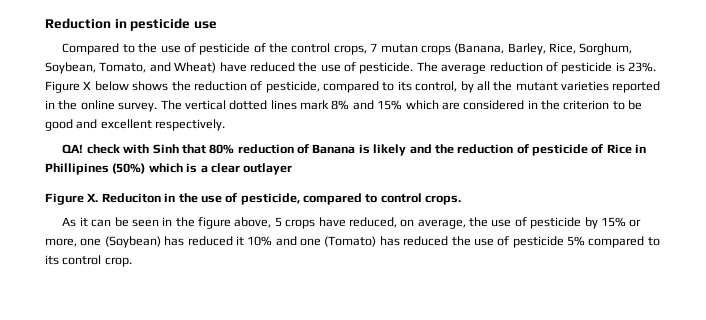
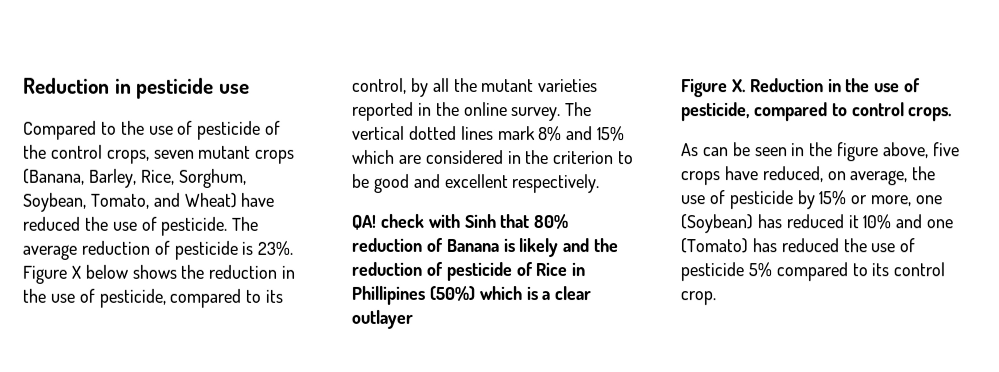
- Compared to the use of pesticide of the control crops, 7 mutan crops (Banana, Barley, Rice, Sorghum, Soybean, Tomato, and Wheat) have reduced the use of pesticide.
+ Compared to the use of pesticide of the control crops, seven mutant crops (Banana, Barley, Rice, Sorghum, Soybean, Tomato, and Wheat) have reduced the use of pesticide.
- Figure X below shows the reduction of pesticide, compared to its control, by all the mutant varieties reported in the online survey.
+ Figure X below shows the reduction in the use of pesticide, compared to its control, by all the mutant varieties reported in the online survey.
- Figure X. Reduciton in the use of pesticide, compared to control crops.
+ Figure X. Reduction in the use of pesticide, compared to control crops.
- As it can be seen in the figure above, 5 crops have reduced, on average, the use of pesticide by 15% or more, one (Soybean) has reduced it 10% and one (Tomato) has reduced the use of pesticide 5% compared to its control crop.
+ As can be seen in the figure above, five crops have reduced, on average, the use of pesticide by 15% or more, one (Soybean) has reduced it 10% and one (Tomato) has reduced the use of pesticide 5% compared to its control crop.

